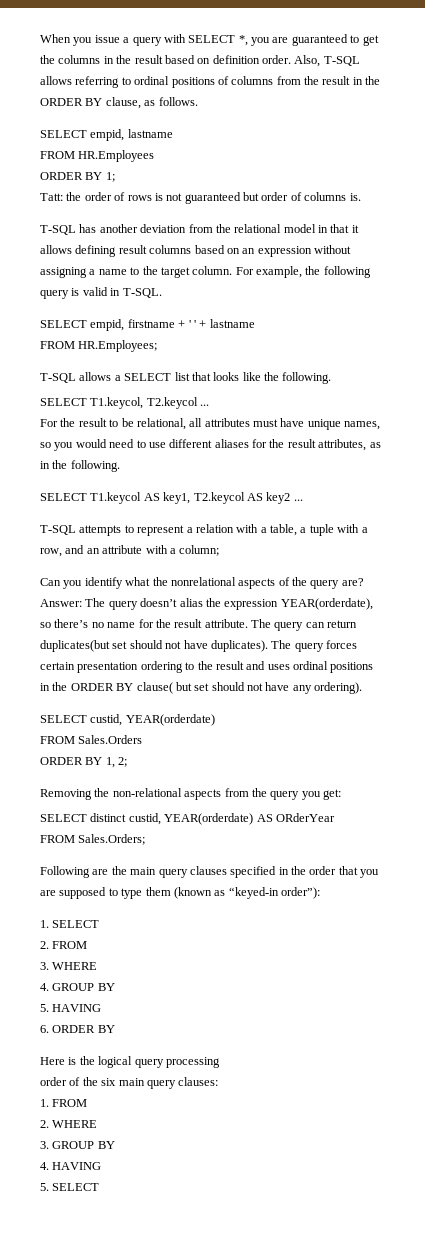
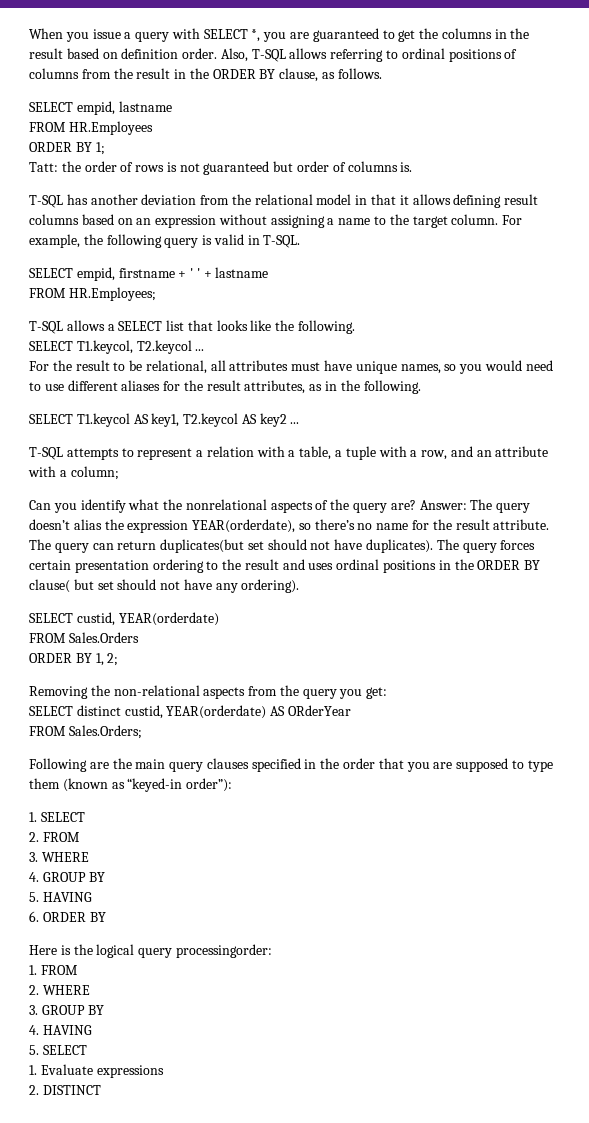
- Here is the logical query processing
- order of the six main query clauses:
+ Here is the logical query processingorder:
+ 1. Evaluate expressions
+ 2. DISTINCT

